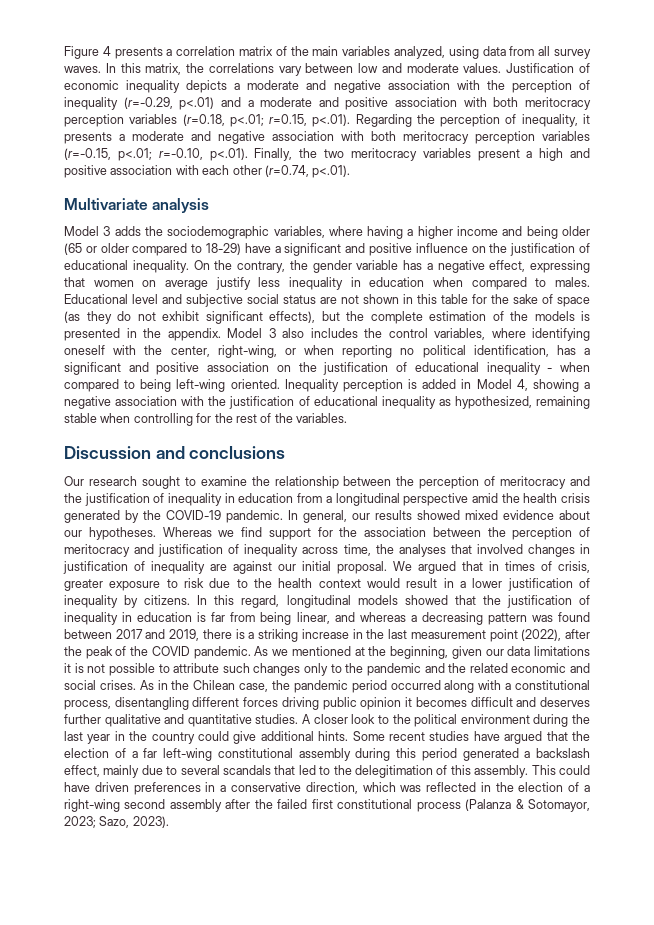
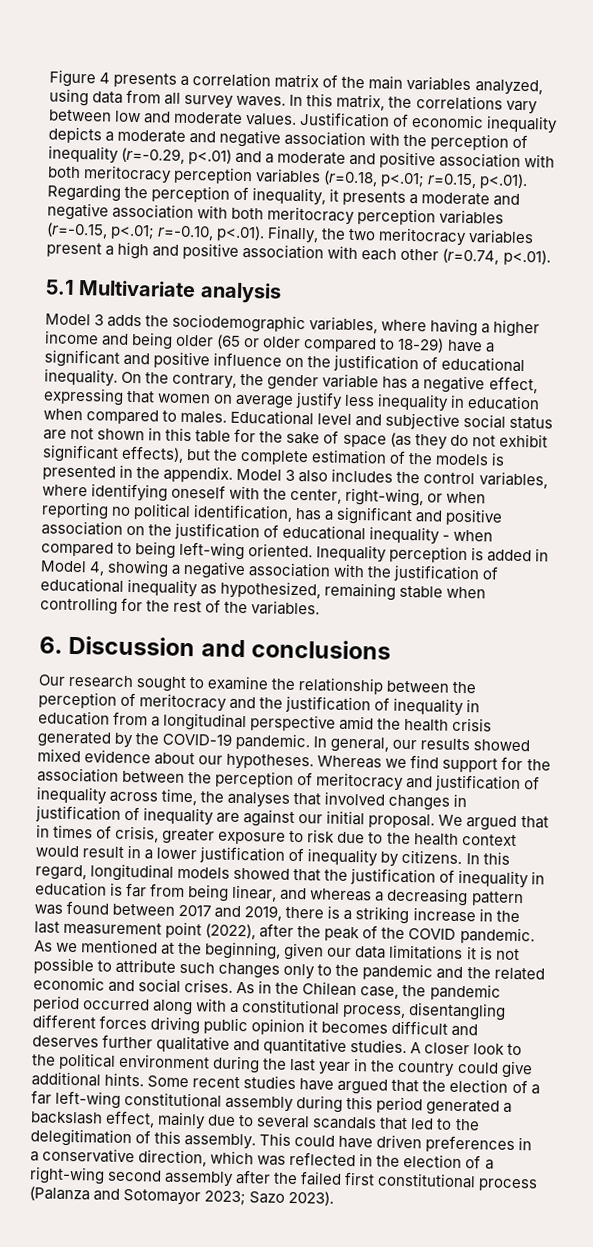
- Multivariate analysis
+ 5.1 Multivariate analysis
- Discussion and conclusions
+ 6. Discussion and conclusions
- This could have driven preferences in a conservative direction, which was reflected in the election of a right-wing second assembly after the failed first constitutional process (Palanza & Sotomayor, 2023; Sazo, 2023).
+ This could have driven preferences in a conservative direction, which was reflected in the election of a right-wing second assembly after the failed first constitutional process (Palanza and Sotomayor 2023; Sazo 2023).

